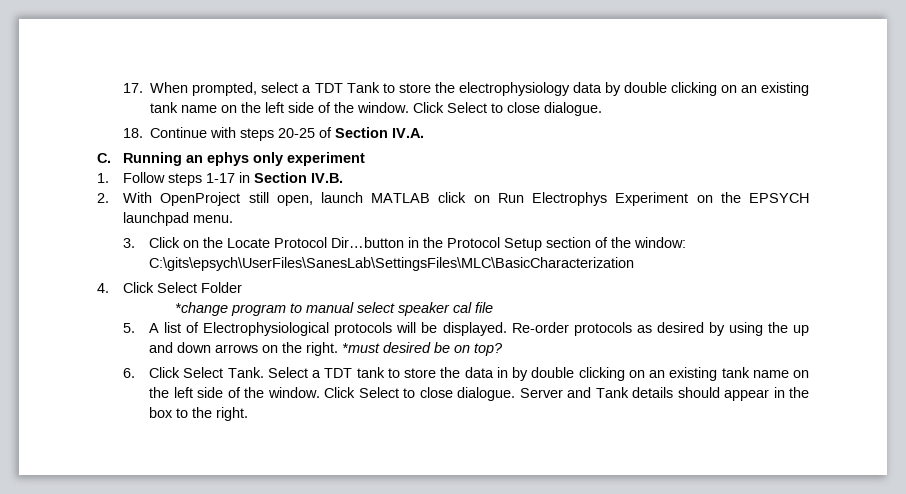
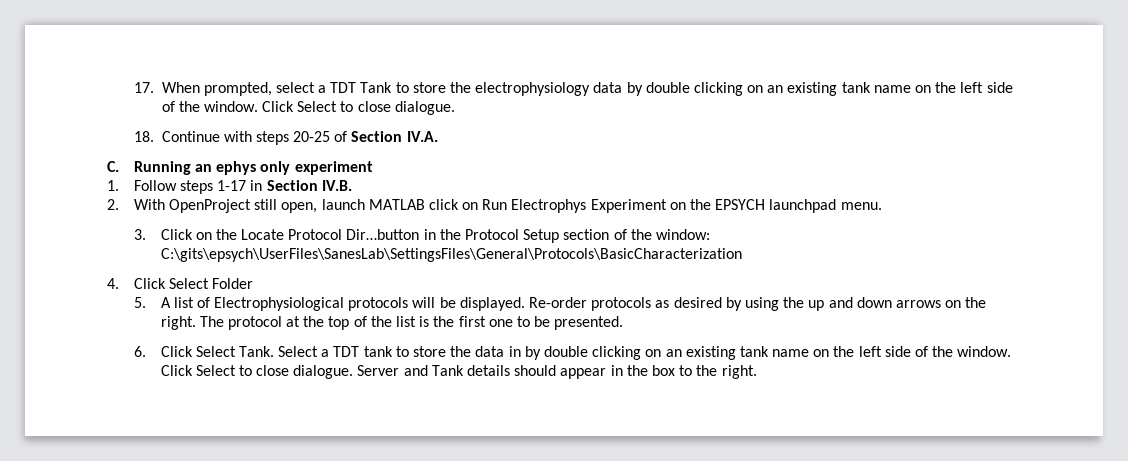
- 3. Click on the Locate Protocol Dir…button in the Protocol Setup section of the window: C:\gits\epsych\UserFiles\SanesLab\SettingsFiles\MLC\BasicCharacterization
+ 3. Click on the Locate Protocol Dir…button in the Protocol Setup section of the window: C:\gits\epsych\UserFiles\SanesLab\SettingsFiles\General\Protocols\BasicCharacterization
- *change program to manual select speaker cal file
- *must desired be on top?
+ The protocol at the top of the list is the first one to be presented.

